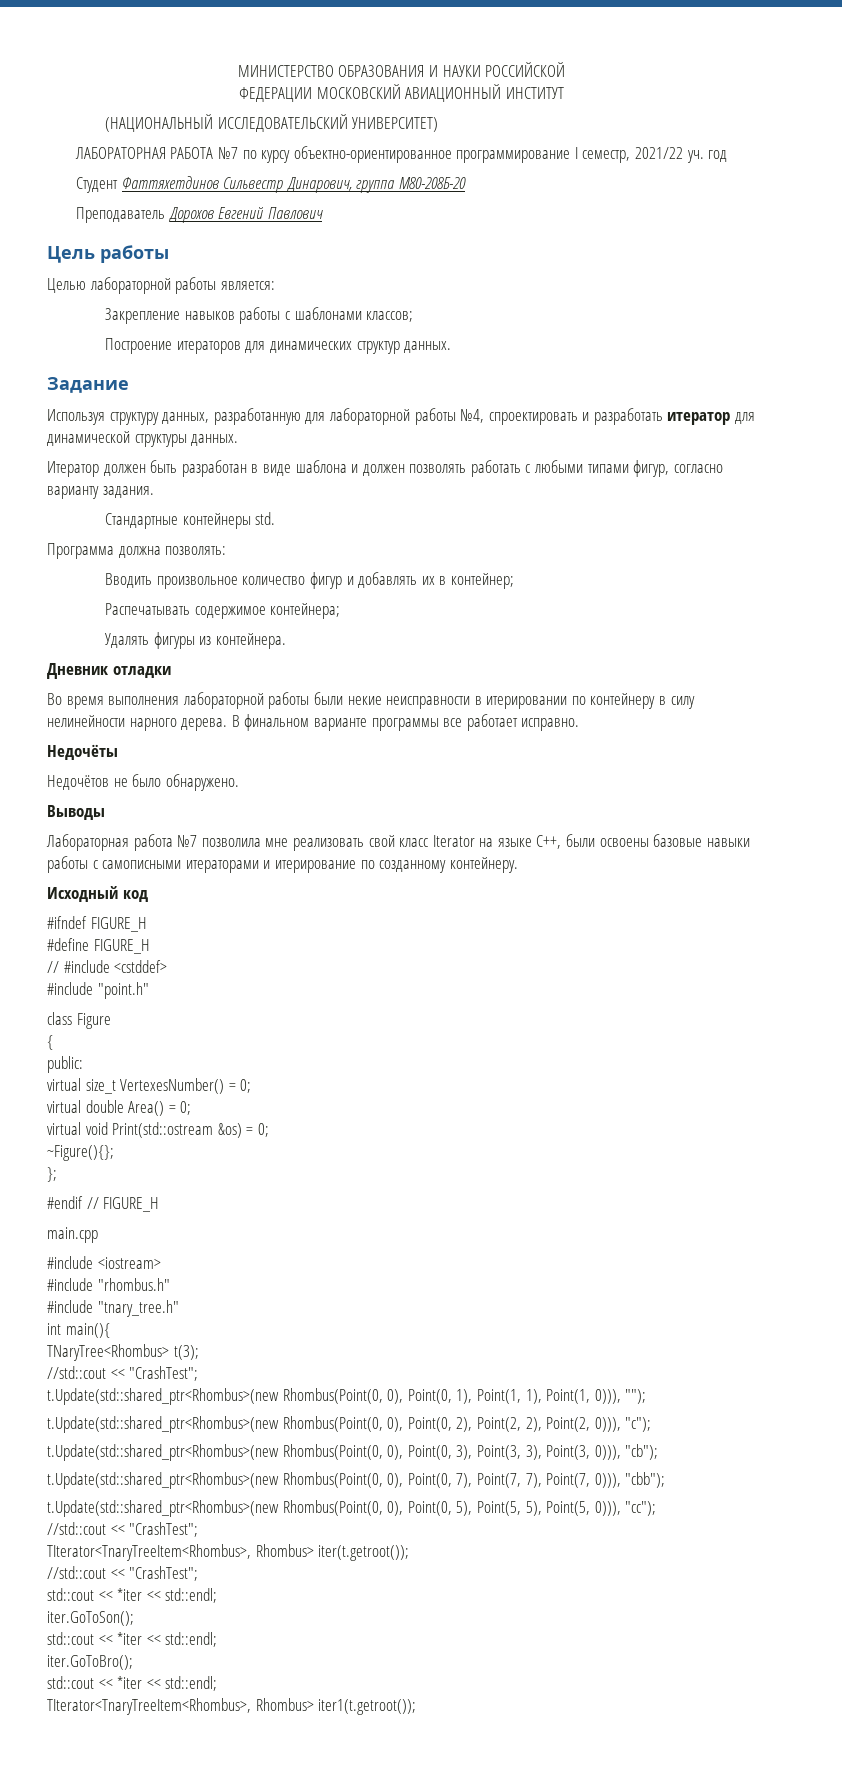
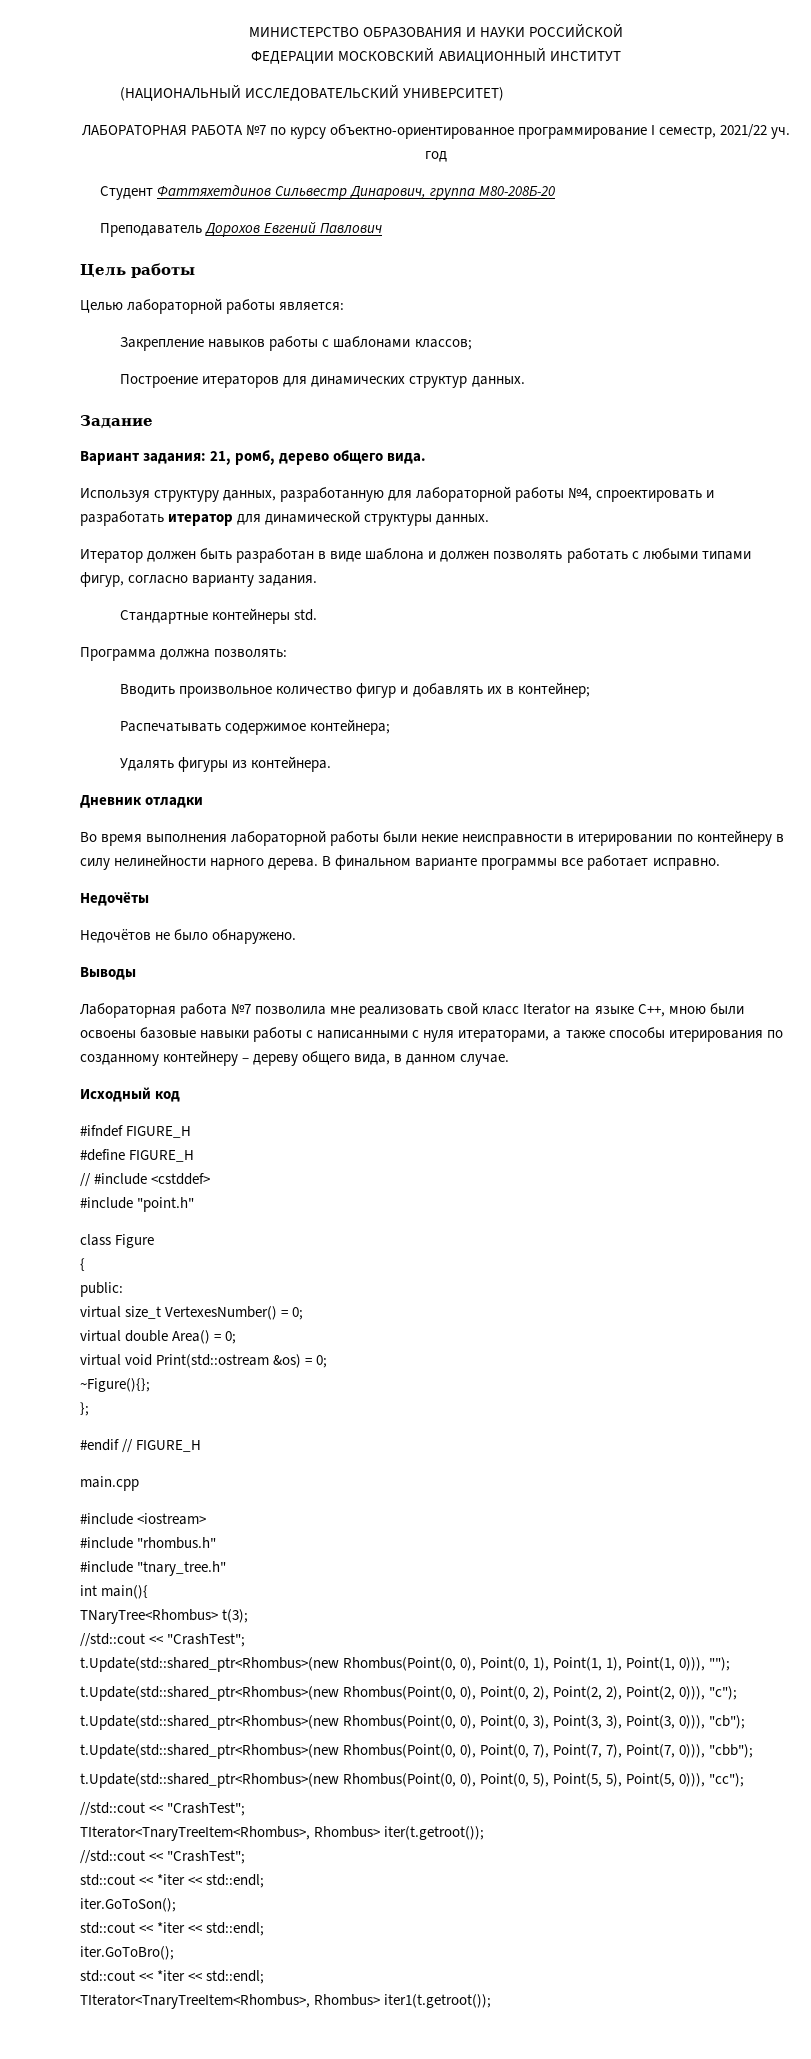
+ Вариант задания: 21, ромб, дерево общего вида.
- Лабораторная работа №7 позволила мне реализовать свой класс Iterator на языке С++, были освоены базовые навыки работы с самописными итераторами и итерирование по созданному контейнеру.
+ Лабораторная работа №7 позволила мне реализовать свой класс Iterator на языке С++, мною были освоены базовые навыки работы с написанными с нуля итераторами, а также способы итерирования по созданному контейнеру – дереву общего вида, в данном случае.

